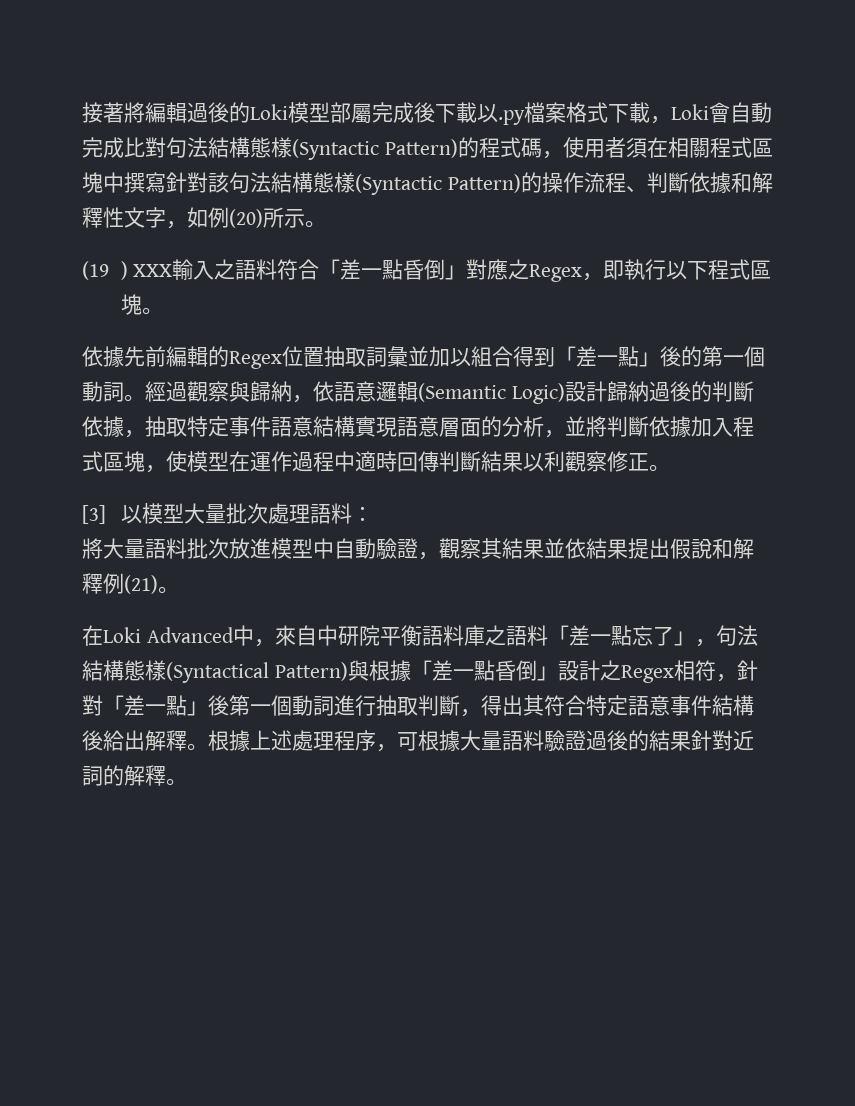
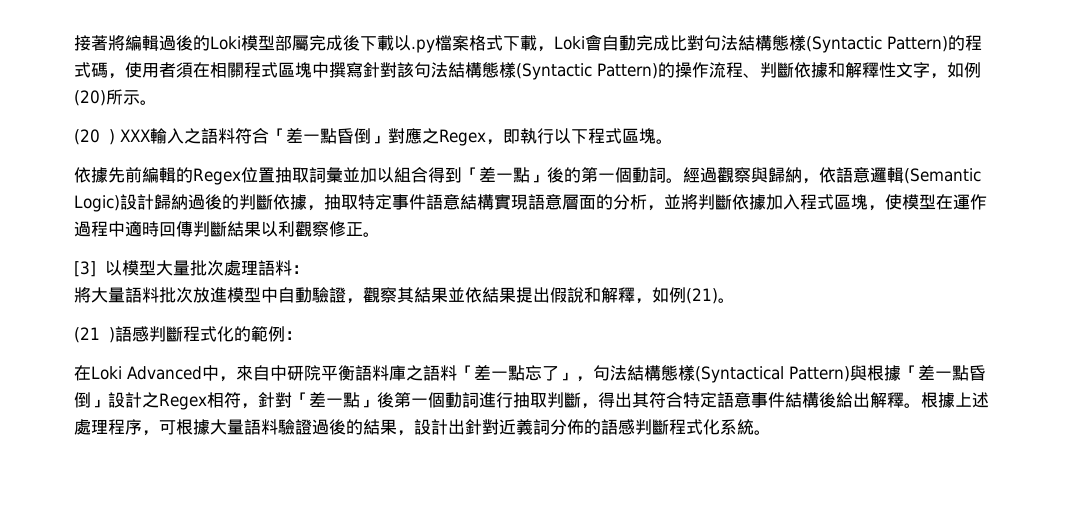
- (19 ) XXX輸入之語料符合「差一點昏倒」對應之Regex，即執行以下程式區塊。
+ (20 ) XXX輸入之語料符合「差一點昏倒」對應之Regex，即執行以下程式區塊。
- 將大量語料批次放進模型中自動驗證，觀察其結果並依結果提出假說和解釋例(21)。
+ 將大量語料批次放進模型中自動驗證，觀察其結果並依結果提出假說和解釋，如例(21)。
+ (21 )語感判斷程式化的範例：
- 根據上述處理程序，可根據大量語料驗證過後的結果針對近詞的解釋。
+ 根據上述處理程序，可根據大量語料驗證過後的結果，設計出針對近義詞分佈的語感判斷程式化系統。

